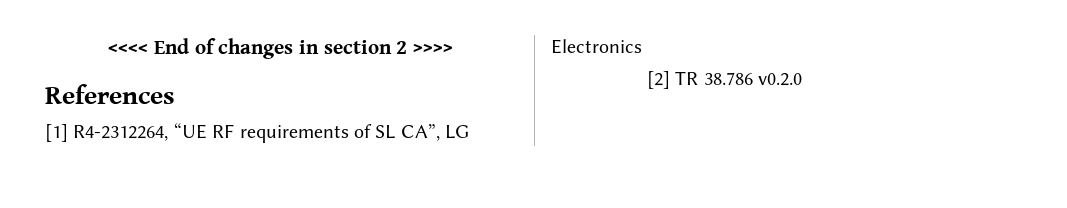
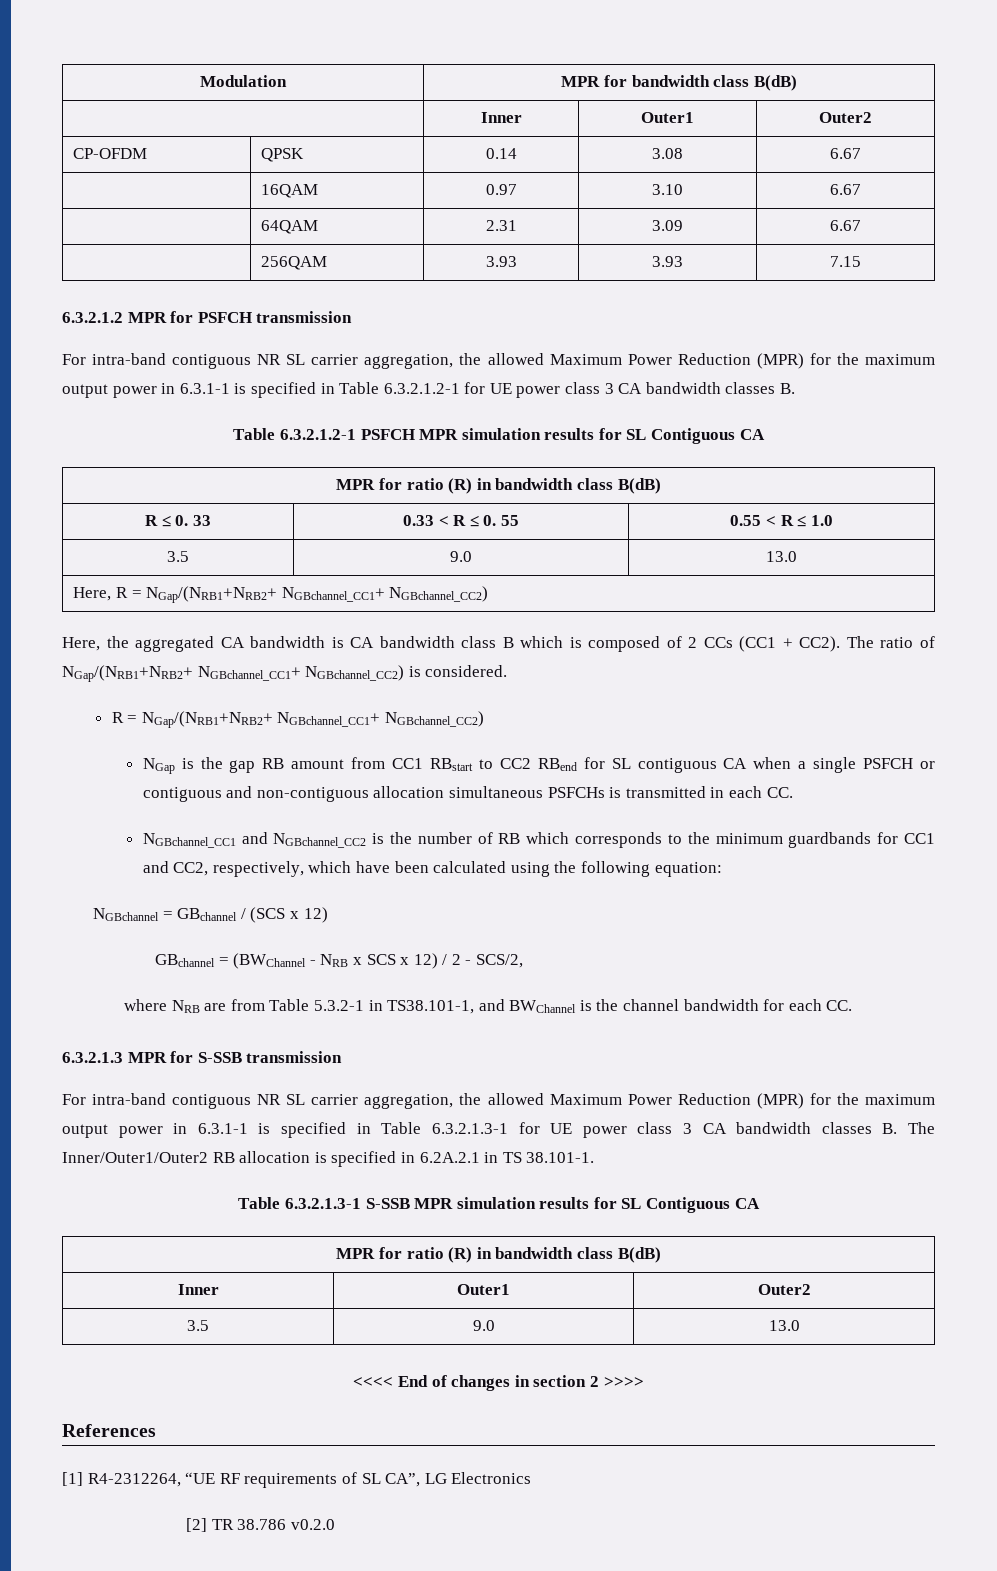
+ Modulation | MPR for bandwidth class B(dB)
+ | Inner | Outer1 | Outer2
+ CP-OFDM | QPSK | 0.14 | 3.08 | 6.67
+ | 16QAM | 0.97 | 3.10 | 6.67
+ | 64QAM | 2.31 | 3.09 | 6.67
+ | 256QAM | 3.93 | 3.93 | 7.15
+ 6.3.2.1.2 MPR for PSFCH transmission
+ For intra-band contiguous NR SL carrier aggregation, the allowed Maximum Power Reduction (MPR) for the maximum output power in 6.3.1-1 is specified in Table 6.3.2.1.2-1 for UE power class 3 CA bandwidth classes B.
+ Table 6.3.2.1.2-1 PSFCH MPR simulation results for SL Contiguous CA
+ MPR for ratio (R) in bandwidth class B(dB)
+ R ≤ 0. 33 | 0.33 < R ≤ 0. 55 | 0.55 < R ≤ 1.0
+ 3.5 | 9.0 | 13.0
+ Here, R = NGap/(NRB1+NRB2+ NGBchannel_CC1+ NGBchannel_CC2)
+ Here, the aggregated CA bandwidth is CA bandwidth class B which is composed of 2 CCs (CC1 + CC2). The ratio of NGap/(NRB1+NRB2+ NGBchannel_CC1+ NGBchannel_CC2) is considered.
+ R = NGap/(NRB1+NRB2+ NGBchannel_CC1+ NGBchannel_CC2)
+ NGap is the gap RB amount from CC1 RBstart to CC2 RBend for SL contiguous CA when a single PSFCH or contiguous and non-contiguous allocation simultaneous PSFCHs is transmitted in each CC.
+ NGBchannel_CC1 and NGBchannel_CC2 is the number of RB which corresponds to the minimum guardbands for CC1 and CC2, respectively, which have been calculated using the following equation:
+ NGBchannel = GBchannel / (SCS x 12)
+ GBchannel = (BWChannel - NRB x SCS x 12) / 2 - SCS/2,
+ where NRB are from Table 5.3.2-1 in TS38.101-1, and BWChannel is the channel bandwidth for each CC.
+ 6.3.2.1.3 MPR for S-SSB transmission
+ For intra-band contiguous NR SL carrier aggregation, the allowed Maximum Power Reduction (MPR) for the maximum output power in 6.3.1-1 is specified in Table 6.3.2.1.3-1 for UE power class 3 CA bandwidth classes B. The Inner/Outer1/Outer2 RB allocation is specified in 6.2A.2.1 in TS 38.101-1.
+ Table 6.3.2.1.3-1 S-SSB MPR simulation results for SL Contiguous CA
+ MPR for ratio (R) in bandwidth class B(dB)
+ Inner | Outer1 | Outer2
+ 3.5 | 9.0 | 13.0

